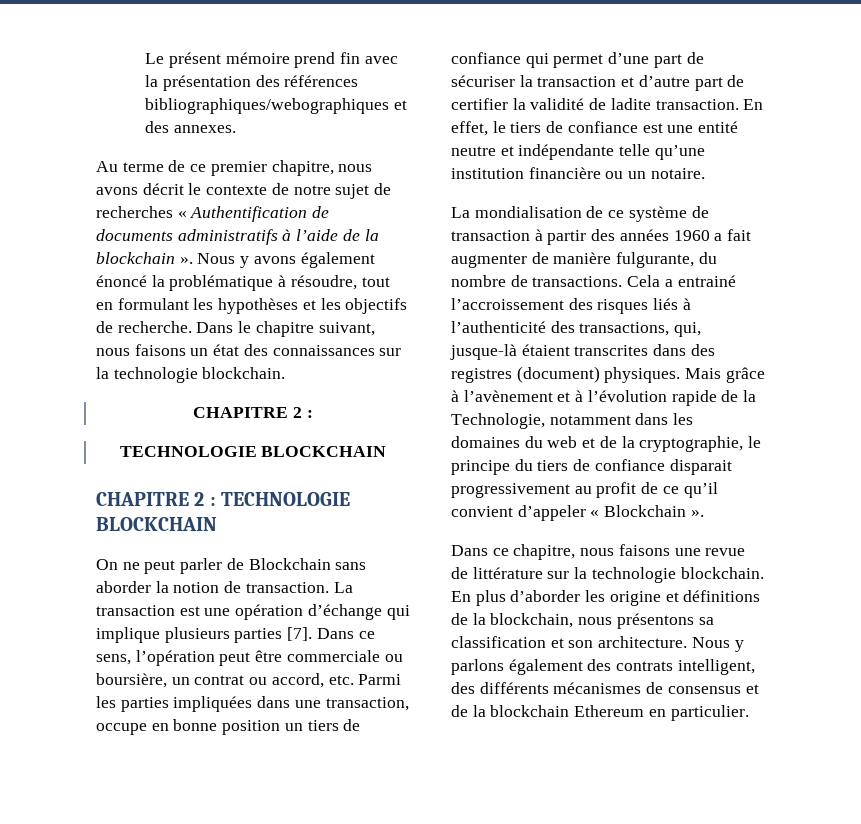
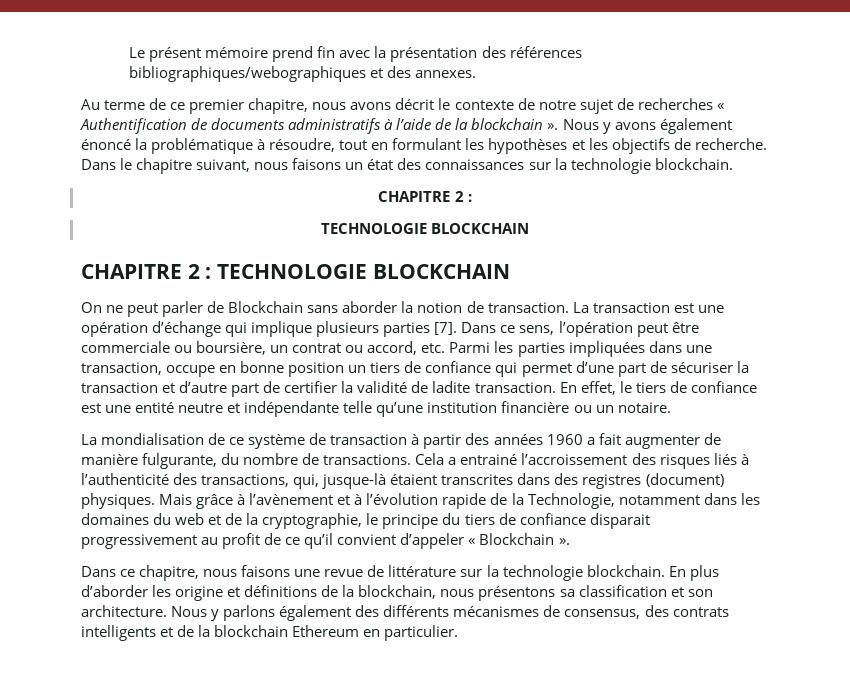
- Nous y parlons également des contrats intelligent, des différents mécanismes de consensus et de la blockchain Ethereum en particulier.
+ Nous y parlons également des différents mécanismes de consensus, des contrats intelligents et de la blockchain Ethereum en particulier.

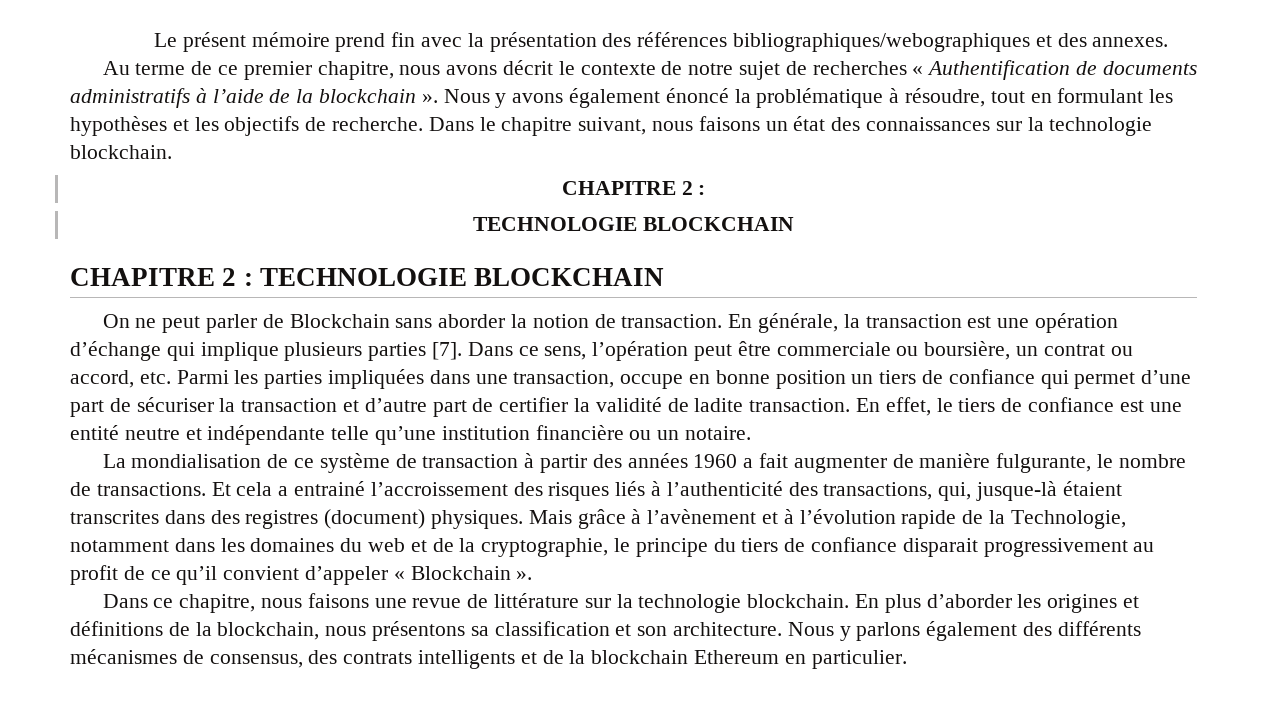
- La transaction est une opération d’échange qui implique plusieurs parties [7].
+ En générale, la transaction est une opération d’échange qui implique plusieurs parties [7].
- La mondialisation de ce système de transaction à partir des années 1960 a fait augmenter de manière fulgurante, du nombre de transactions.
+ La mondialisation de ce système de transaction à partir des années 1960 a fait augmenter de manière fulgurante, le nombre de transactions.
- Cela a entrainé l’accroissement des risques liés à l’authenticité des transactions, qui, jusque-là étaient transcrites dans des registres (document) physiques.
+ Et cela a entrainé l’accroissement des risques liés à l’authenticité des transactions, qui, jusque-là étaient transcrites dans des registres (document) physiques.
- En plus d’aborder les origine et définitions de la blockchain, nous présentons sa classification et son architecture.
+ En plus d’aborder les origines et définitions de la blockchain, nous présentons sa classification et son architecture.

